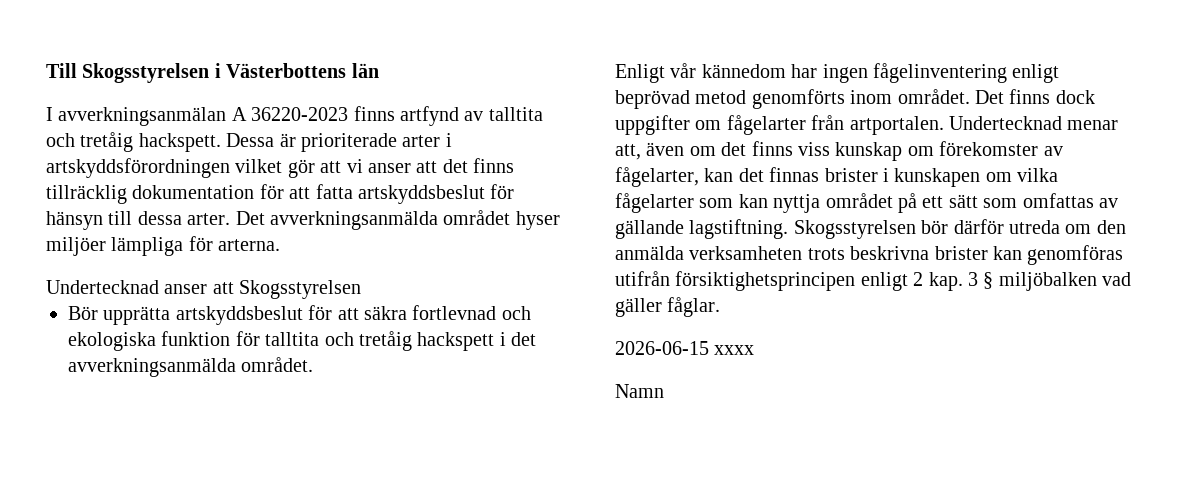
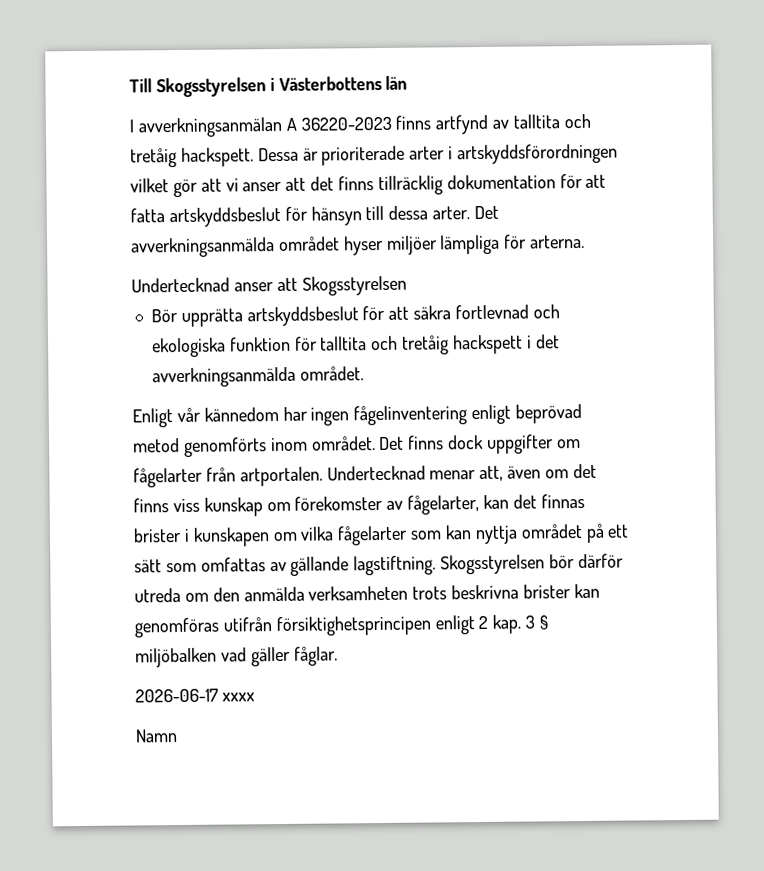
- 2026-06-15 xxxx
+ 2026-06-17 xxxx

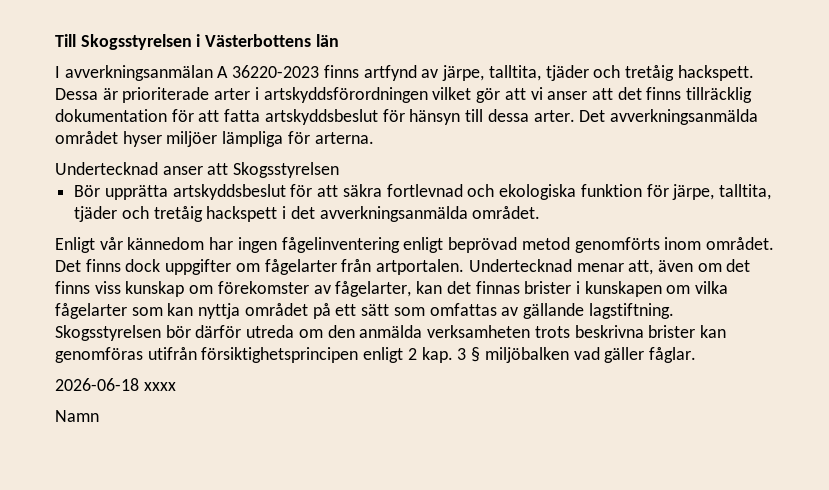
- I avverkningsanmälan A 36220-2023 finns artfynd av talltita och tretåig hackspett.
+ I avverkningsanmälan A 36220-2023 finns artfynd av järpe, talltita, tjäder och tretåig hackspett.
- Bör upprätta artskyddsbeslut för att säkra fortlevnad och ekologiska funktion för talltita och tretåig hackspett i det avverkningsanmälda området.
+ Bör upprätta artskyddsbeslut för att säkra fortlevnad och ekologiska funktion för järpe, talltita, tjäder och tretåig hackspett i det avverkningsanmälda området.
- 2026-06-17 xxxx
+ 2026-06-18 xxxx

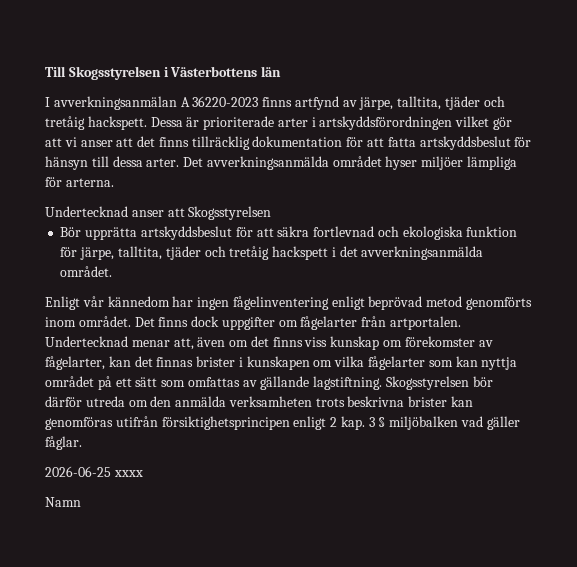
- 2026-06-18 xxxx
+ 2026-06-25 xxxx

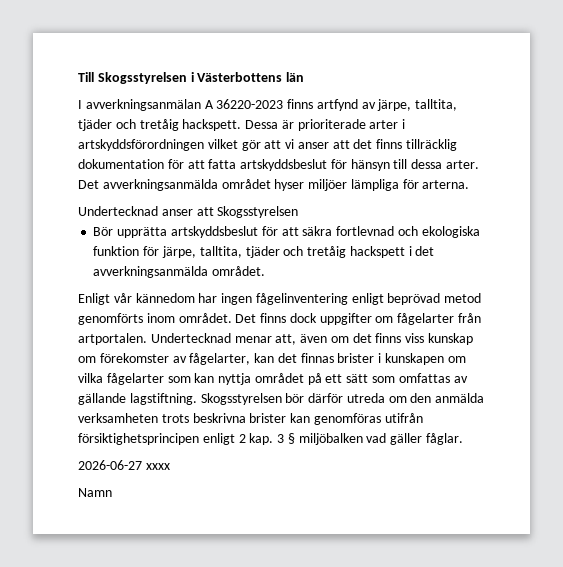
- 2026-06-25 xxxx
+ 2026-06-27 xxxx

